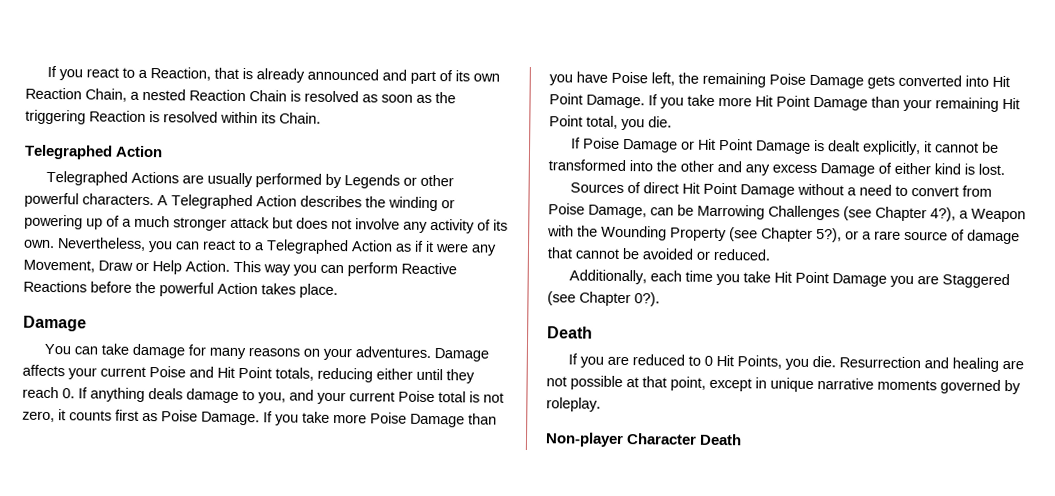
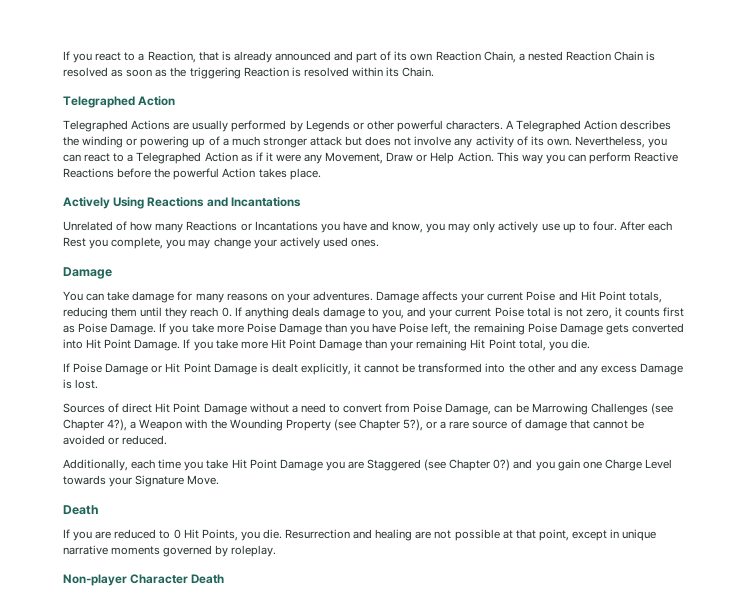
+ Actively Using Reactions and Incantations
+ Unrelated of how many Reactions or Incantations you have and know, you may only actively use up to four. After each Rest you complete, you may change your actively used ones.
- Damage affects your current Poise and Hit Point totals, reducing either until they reach 0. If anything deals damage to you, and your current Poise total is not zero, it counts first as Poise Damage.
+ Damage affects your current Poise and Hit Point totals, reducing them until they reach 0. If anything deals damage to you, and your current Poise total is not zero, it counts first as Poise Damage.
- If Poise Damage or Hit Point Damage is dealt explicitly, it cannot be transformed into the other and any excess Damage of either kind is lost.
+ If Poise Damage or Hit Point Damage is dealt explicitly, it cannot be transformed into the other and any excess Damage is lost.
- Additionally, each time you take Hit Point Damage you are Staggered (see Chapter 0?).
+ Additionally, each time you take Hit Point Damage you are Staggered (see Chapter 0?) and you gain one Charge Level towards your Signature Move.

